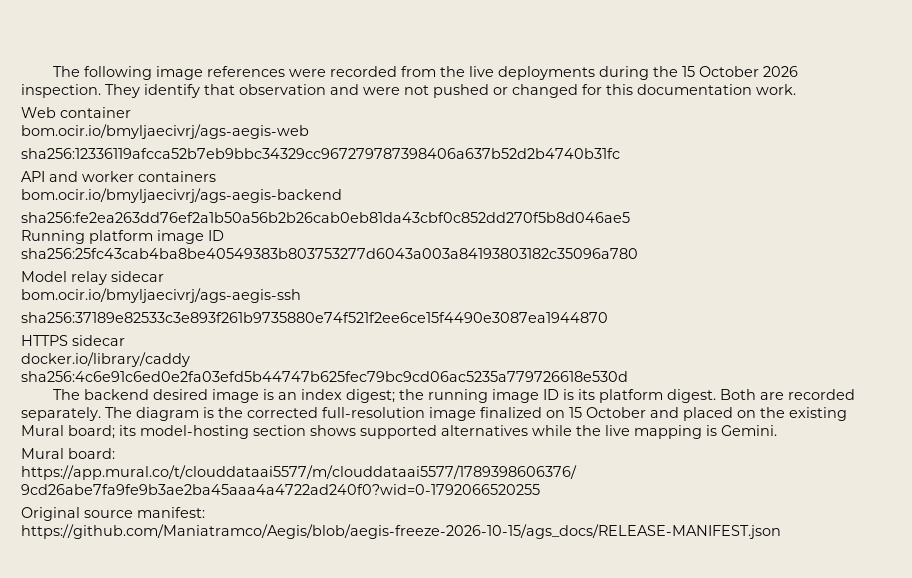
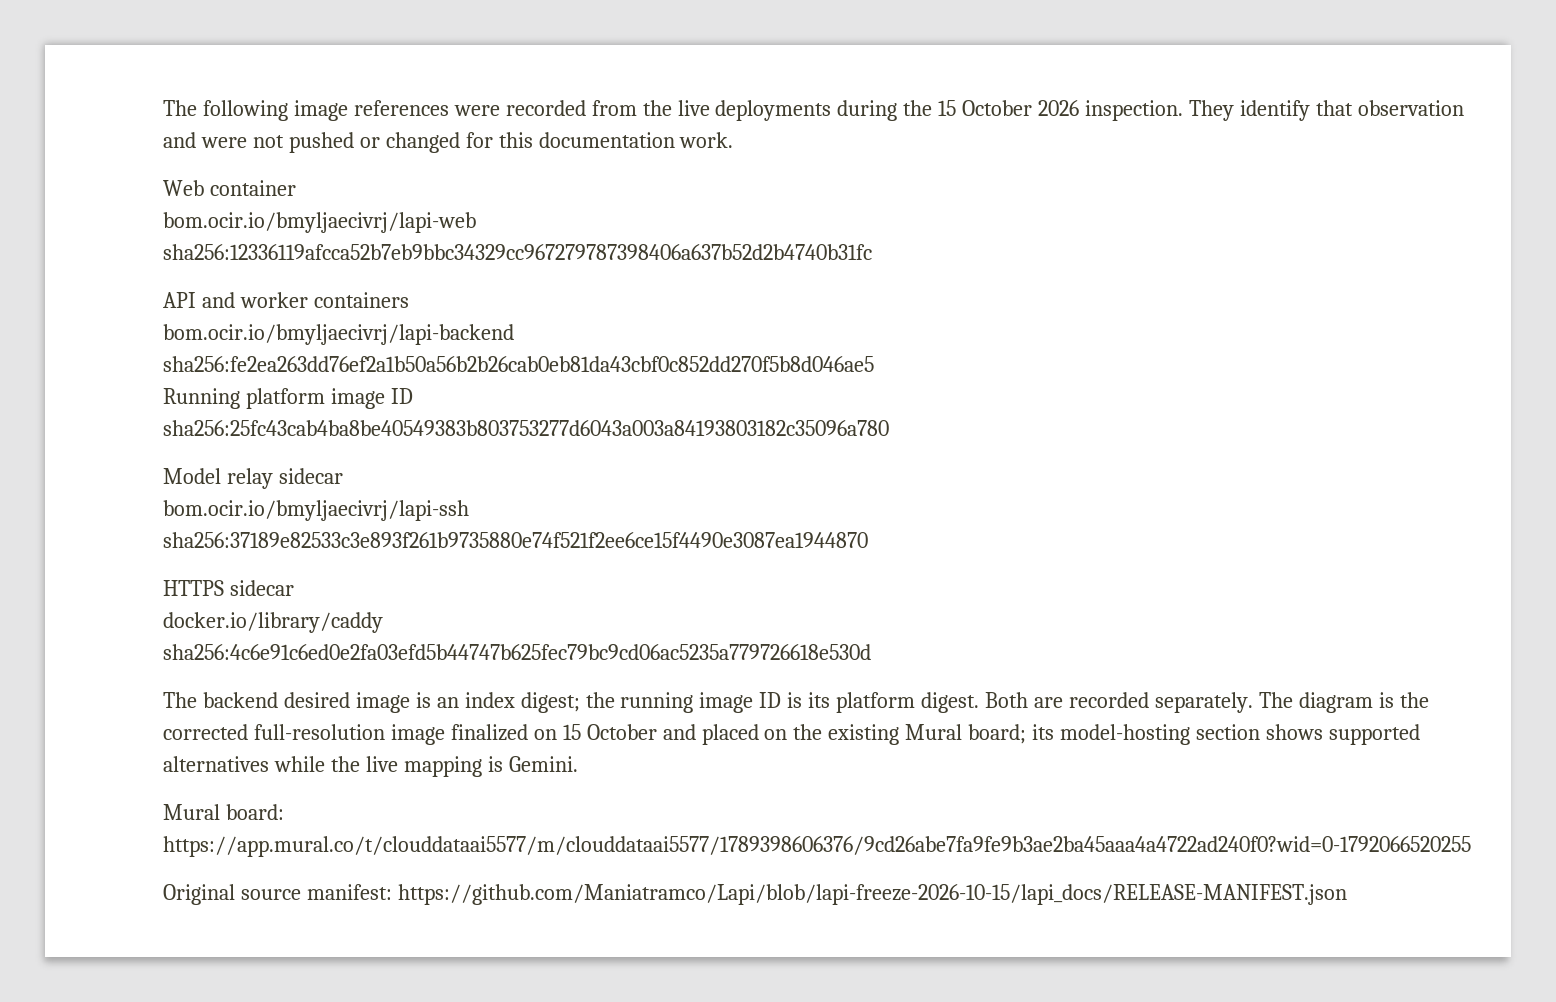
- bom.ocir.io/bmyljaecivrj/ags-aegis-web
+ bom.ocir.io/bmyljaecivrj/lapi-web
- bom.ocir.io/bmyljaecivrj/ags-aegis-backend
+ bom.ocir.io/bmyljaecivrj/lapi-backend
- bom.ocir.io/bmyljaecivrj/ags-aegis-ssh
+ bom.ocir.io/bmyljaecivrj/lapi-ssh
- Original source manifest: https://github.com/Maniatramco/Aegis/blob/aegis-freeze-2026-10-15/ags_docs/RELEASE-MANIFEST.json
+ Original source manifest: https://github.com/Maniatramco/Lapi/blob/lapi-freeze-2026-10-15/lapi_docs/RELEASE-MANIFEST.json

